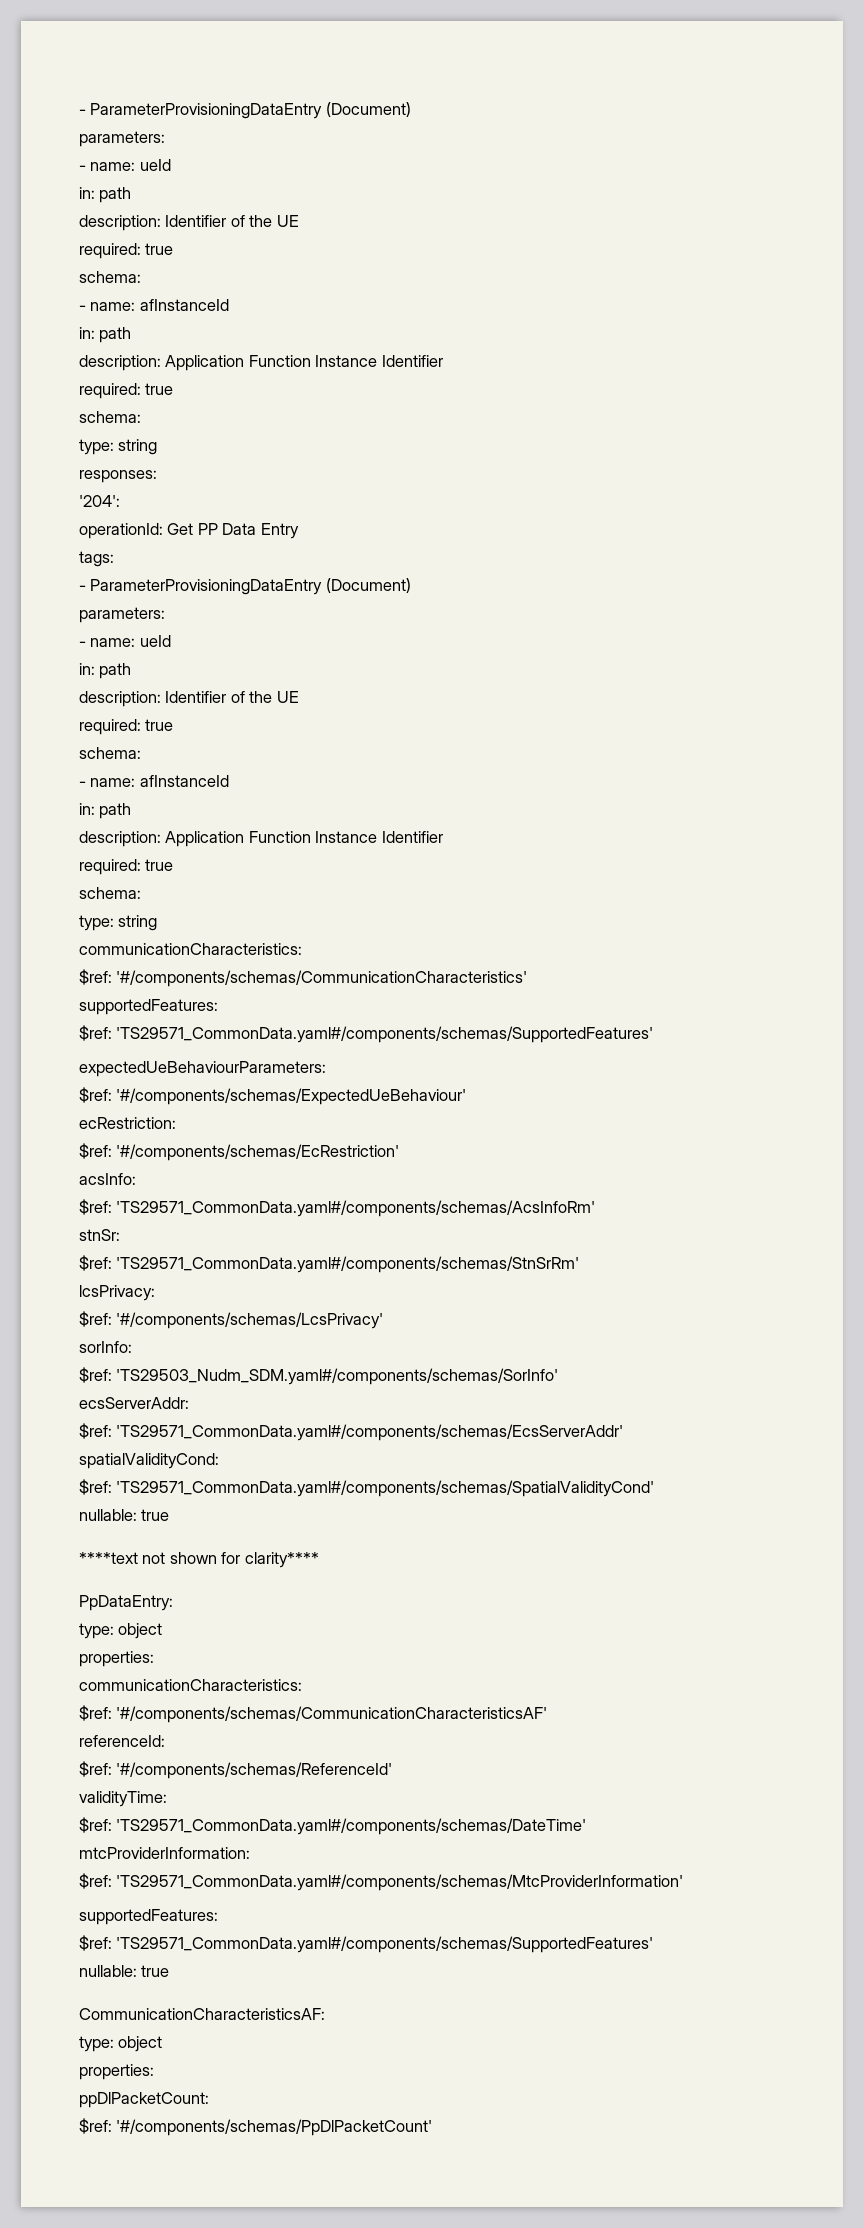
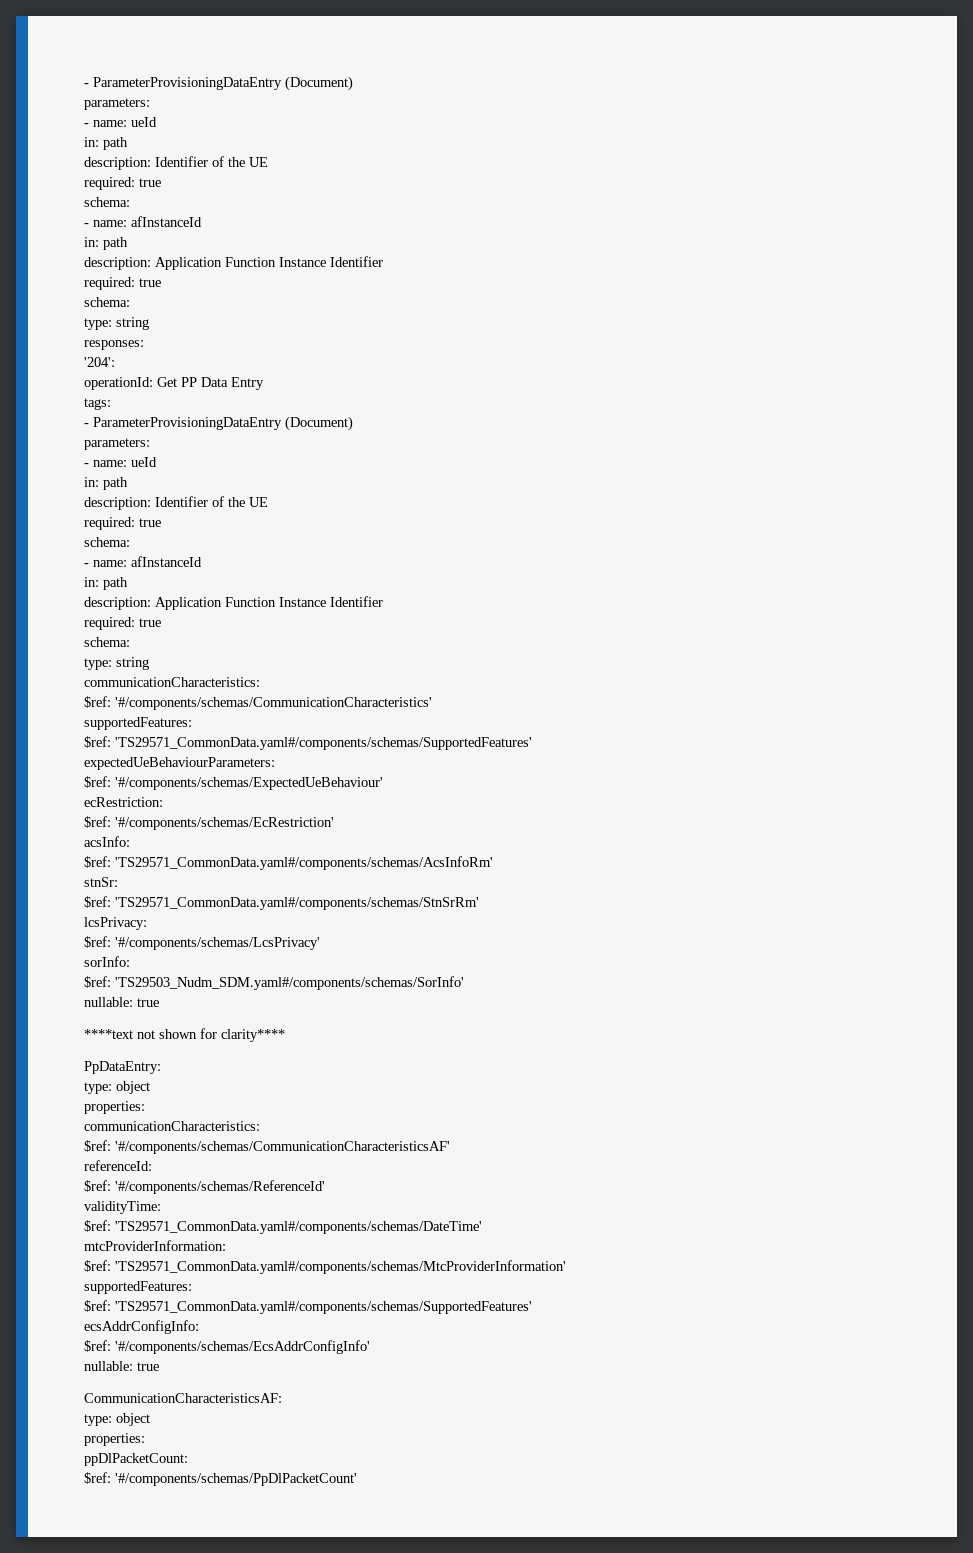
- ecsServerAddr:
- $ref: 'TS29571_CommonData.yaml#/components/schemas/EcsServerAddr'
- spatialValidityCond:
- $ref: 'TS29571_CommonData.yaml#/components/schemas/SpatialValidityCond'
+ ecsAddrConfigInfo:
+ $ref: '#/components/schemas/EcsAddrConfigInfo'

